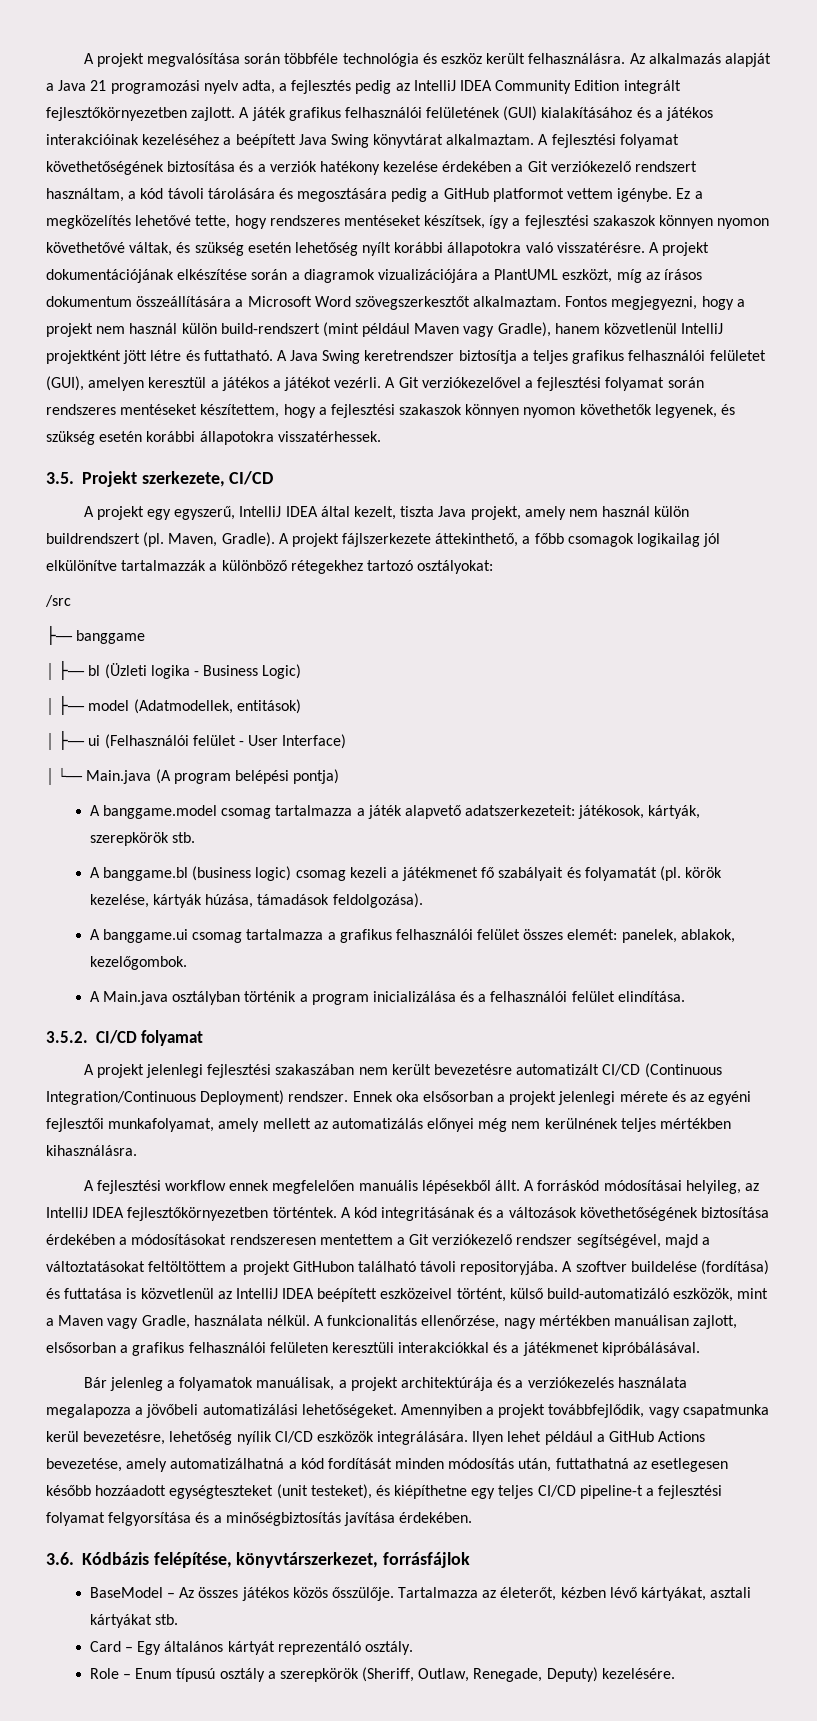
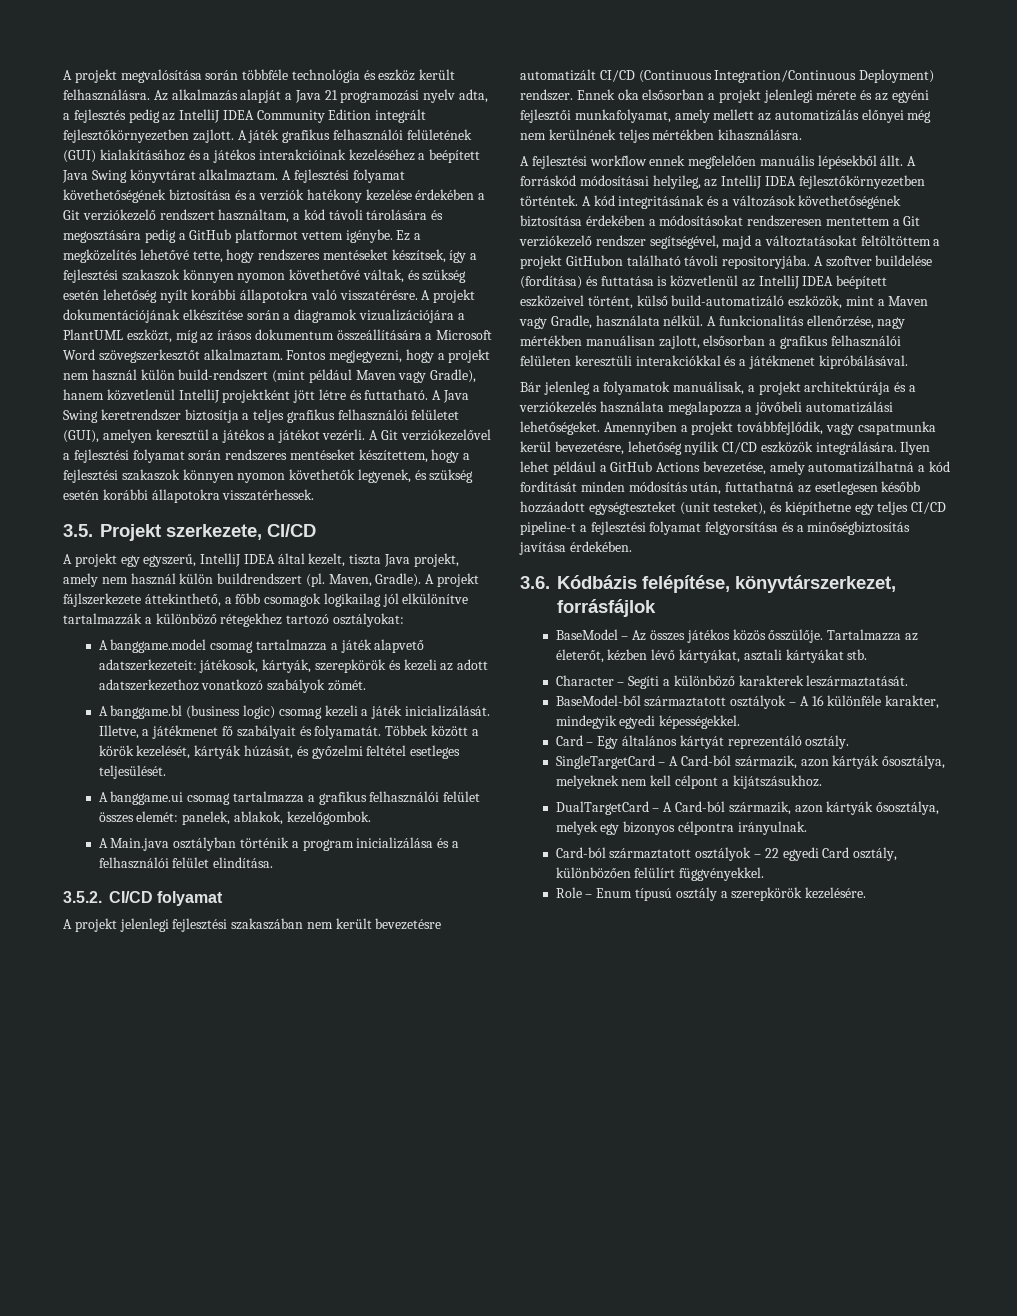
- /src
- ├── banggame
- │ ├── bl (Üzleti logika - Business Logic)
- │ ├── model (Adatmodellek, entitások)
- │ ├── ui (Felhasználói felület - User Interface)
- │ └── Main.java (A program belépési pontja)
- A banggame.model csomag tartalmazza a játék alapvető adatszerkezeteit: játékosok, kártyák, szerepkörök stb.
+ A banggame.model csomag tartalmazza a játék alapvető adatszerkezeteit: játékosok, kártyák, szerepkörök és kezeli az adott adatszerkezethoz vonatkozó szabályok zömét.
- A banggame.bl (business logic) csomag kezeli a játékmenet fő szabályait és folyamatát (pl. körök kezelése, kártyák húzása, támadások feldolgozása).
+ A banggame.bl (business logic) csomag kezeli a játék inicializálását. Illetve, a játékmenet fő szabályait és folyamatát. Többek között a körök kezelését, kártyák húzását, és győzelmi feltétel esetleges teljesülését.
+ Character – Segíti a különböző karakterek leszármaztatását.
+ BaseModel-ből származtatott osztályok – A 16 különféle karakter, mindegyik egyedi képességekkel.
+ SingleTargetCard – A Card-ból származik, azon kártyák ősosztálya, melyeknek nem kell célpont a kijátszásukhoz.
+ DualTargetCard – A Card-ból származik, azon kártyák ősosztálya, melyek egy bizonyos célpontra irányulnak.
+ Card-ból származtatott osztályok – 22 egyedi Card osztály, különbözően felülírt függvényekkel.
- Role – Enum típusú osztály a szerepkörök (Sheriff, Outlaw, Renegade, Deputy) kezelésére.
+ Role – Enum típusú osztály a szerepkörök kezelésére.

